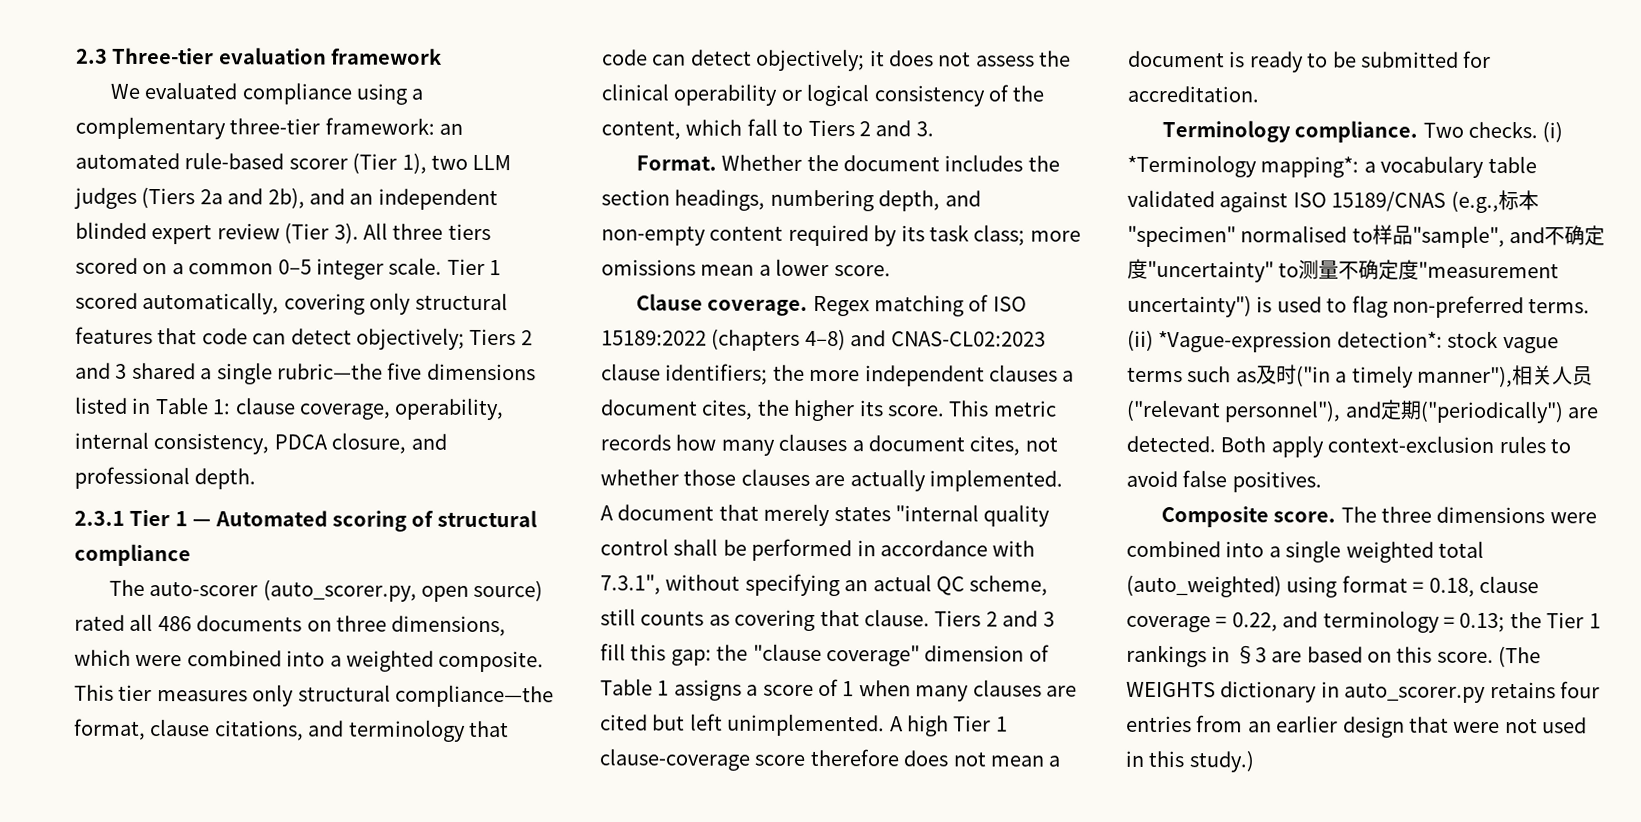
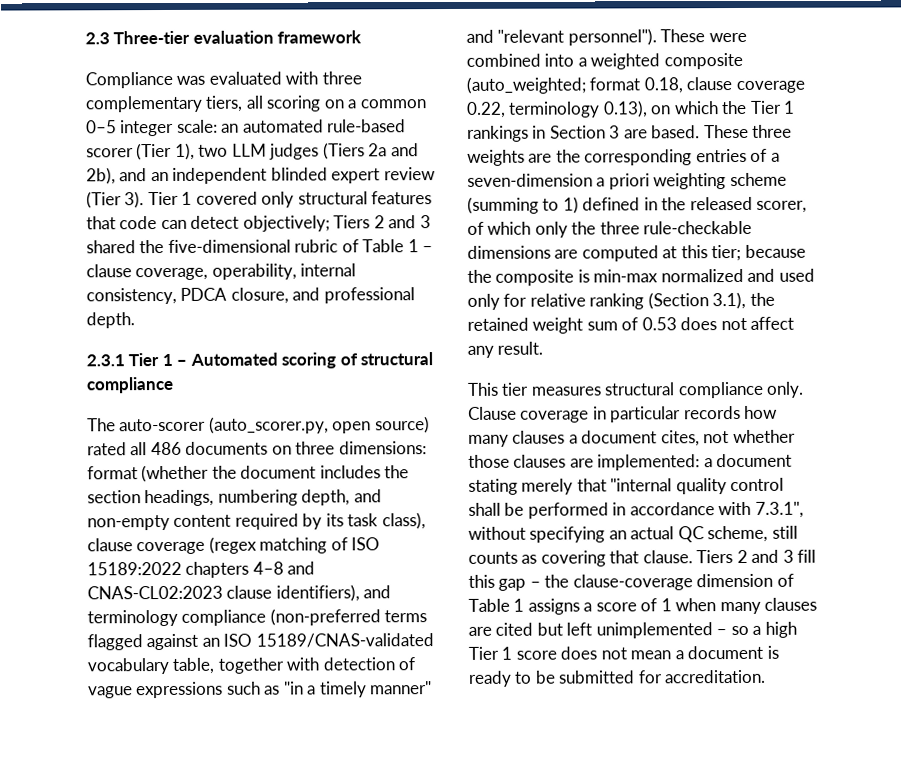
- We evaluated compliance using a complementary three-tier framework: an automated rule-based scorer (Tier 1), two LLM judges (Tiers 2a and 2b), and an independent blinded expert review (Tier 3).
+ Compliance was evaluated with three complementary tiers, all scoring on a common 0–5 integer scale: an automated rule-based scorer (Tier 1), two LLM judges (Tiers 2a and 2b), and an independent blinded expert review (Tier 3).
- All three tiers scored on a common 0–5 integer scale. Tier 1 scored automatically, covering only structural features that code can detect objectively; Tiers 2 and 3 shared a single rubric—the five dimensions listed in Table 1: clause coverage, operability, internal consistency, PDCA closure, and professional depth.
+ Tier 1 covered only structural features that code can detect objectively; Tiers 2 and 3 shared the five-dimensional rubric of Table 1 – clause coverage, operability, internal consistency, PDCA closure, and professional depth.
- 2.3.1 Tier 1 — Automated scoring of structural compliance
+ 2.3.1 Tier 1 – Automated scoring of structural compliance
- The auto-scorer (auto_scorer.py, open source) rated all 486 documents on three dimensions, which were combined into a weighted composite. This tier measures only structural compliance—the format, clause citations, and terminology that code can detect objectively; it does not assess the clinical operability or logical consistency of the content, which fall to Tiers 2 and 3.
- Format. Whether the document includes the section headings, numbering depth, and non-empty content required by its task class; more omissions mean a lower score.
- Clause coverage. Regex matching of ISO 15189:2022 (chapters 4–8) and CNAS-CL02:2023 clause identifiers; the more independent clauses a document cites, the higher its score. This metric records how many clauses a document cites, not whether those clauses are actually implemented. A document that merely states "internal quality control shall be performed in accordance with 7.3.1", without specifying an actual QC scheme, still counts as covering that clause.
+ The auto-scorer (auto_scorer.py, open source) rated all 486 documents on three dimensions: format (whether the document includes the section headings, numbering depth, and non-empty content required by its task class), clause coverage (regex matching of ISO 15189:2022 chapters 4–8 and CNAS-CL02:2023 clause identifiers), and terminology compliance (non-preferred terms flagged against an ISO 15189/CNAS-validated vocabulary table, together with detection of vague expressions such as "in a timely manner" and "relevant personnel"). These were combined into a weighted composite (auto_weighted; format 0.18, clause coverage 0.22, terminology 0.13), on which the Tier 1 rankings in Section 3 are based. These three weights are the corresponding entries of a seven-dimension a priori weighting scheme (summing to 1) defined in the released scorer, of which only the three rule-checkable dimensions are computed at this tier; because the composite is min-max normalized and used only for relative ranking (Section 3.1), the retained weight sum of 0.53 does not affect any result.
+ This tier measures structural compliance only. Clause coverage in particular records how many clauses a document cites, not whether those clauses are implemented: a document stating merely that "internal quality control shall be performed in accordance with 7.3.1", without specifying an actual QC scheme, still counts as covering that clause.
- Tiers 2 and 3 fill this gap: the "clause coverage" dimension of Table 1 assigns a score of 1 when many clauses are cited but left unimplemented. A high Tier 1 clause-coverage score therefore does not mean a document is ready to be submitted for accreditation.
+ Tiers 2 and 3 fill this gap – the clause-coverage dimension of Table 1 assigns a score of 1 when many clauses are cited but left unimplemented – so a high Tier 1 score does not mean a document is ready to be submitted for accreditation.
- Terminology compliance. Two checks. (i) *Terminology mapping*: a vocabulary table validated against ISO 15189/CNAS (e.g.,标本"specimen" normalised to样品"sample", and不确定度"uncertainty" to测量不确定度"measurement uncertainty") is used to flag non-preferred terms. (ii) *Vague-expression detection*: stock vague terms such as及时("in a timely manner"),相关人员("relevant personnel"), and定期("periodically") are detected. Both apply context-exclusion rules to avoid false positives.
- Composite score. The three dimensions were combined into a single weighted total (auto_weighted) using format = 0.18, clause coverage = 0.22, and terminology = 0.13; the Tier 1 rankings in §3 are based on this score. (The WEIGHTS dictionary in auto_scorer.py retains four entries from an earlier design that were not used in this study.)

